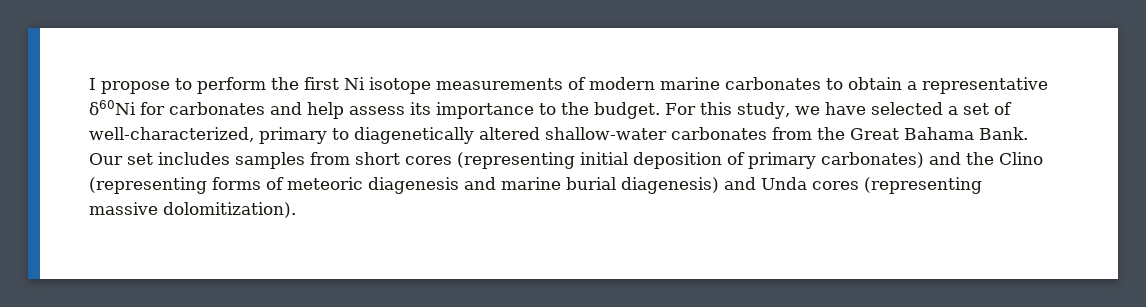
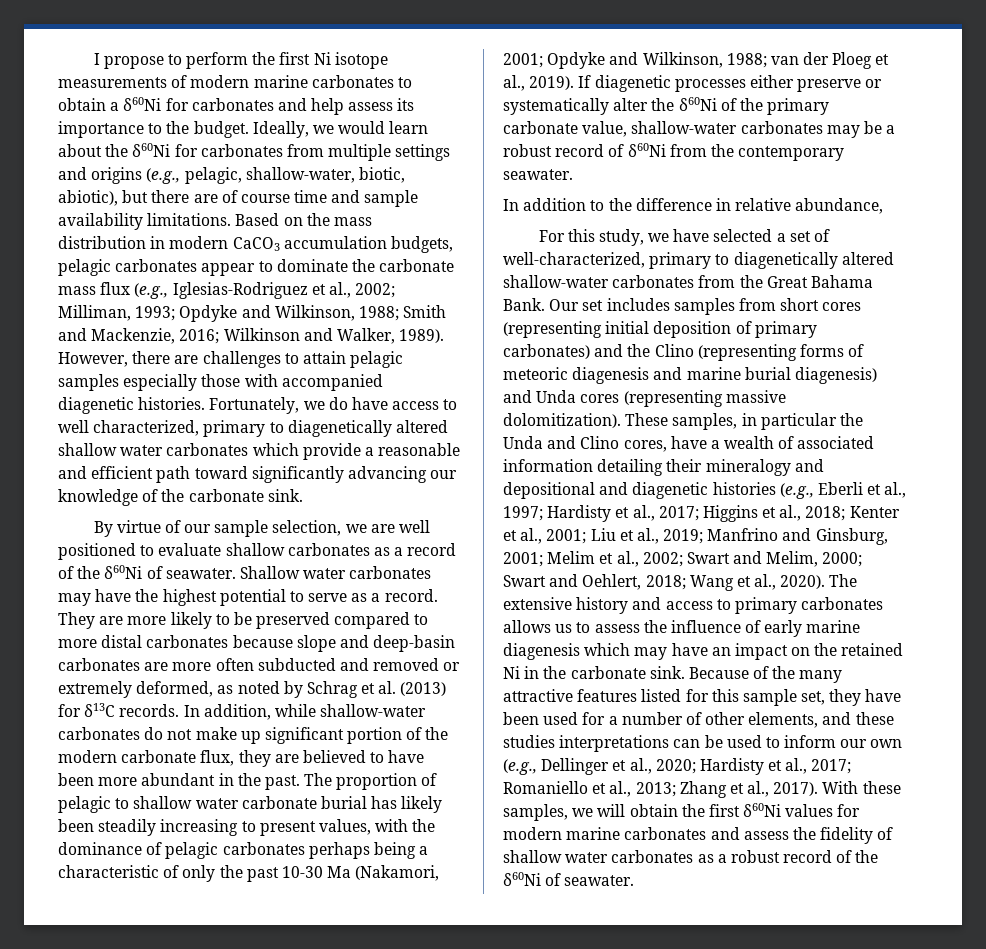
- I propose to perform the first Ni isotope measurements of modern marine carbonates to obtain a representative δ60Ni for carbonates and help assess its importance to the budget. For this study, we have selected a set of well-characterized, primary to diagenetically altered shallow-water carbonates from the Great Bahama Bank.
+ I propose to perform the first Ni isotope measurements of modern marine carbonates to obtain a δ60Ni for carbonates and help assess its importance to the budget. Ideally, we would learn about the δ60Ni for carbonates from multiple settings and origins (e.g., pelagic, shallow-water, biotic, abiotic), but there are of course time and sample availability limitations. Based on the mass distribution in modern CaCO3 accumulation budgets, pelagic carbonates appear to dominate the carbonate mass flux (e.g., Iglesias-Rodriguez et al., 2002; Milliman, 1993; Opdyke and Wilkinson, 1988; Smith and Mackenzie, 2016; Wilkinson and Walker, 1989). However, there are challenges to attain pelagic samples especially those with accompanied diagenetic histories. Fortunately, we do have access to well characterized, primary to diagenetically altered shallow water carbonates which provide a reasonable and efficient path toward significantly advancing our knowledge of the carbonate sink.
+ By virtue of our sample selection, we are well positioned to evaluate shallow carbonates as a record of the δ60Ni of seawater. Shallow water carbonates may have the highest potential to serve as a record. They are more likely to be preserved compared to more distal carbonates because slope and deep-basin carbonates are more often subducted and removed or extremely deformed, as noted by Schrag et al. (2013) for δ13C records. In addition, while shallow-water carbonates do not make up significant portion of the modern carbonate flux, they are believed to have been more abundant in the past. The proportion of pelagic to shallow water carbonate burial has likely been steadily increasing to present values, with the dominance of pelagic carbonates perhaps being a characteristic of only the past 10-30 Ma (Nakamori, 2001; Opdyke and Wilkinson, 1988; van der Ploeg et al., 2019). If diagenetic processes either preserve or systematically alter the δ60Ni of the primary carbonate value, shallow-water carbonates may be a robust record of δ60Ni from the contemporary seawater.
+ In addition to the difference in relative abundance,
+ For this study, we have selected a set of well-characterized, primary to diagenetically altered shallow-water carbonates from the Great Bahama Bank.
+ These samples, in particular the Unda and Clino cores, have a wealth of associated information detailing their mineralogy and depositional and diagenetic histories (e.g., Eberli et al., 1997; Hardisty et al., 2017; Higgins et al., 2018; Kenter et al., 2001; Liu et al., 2019; Manfrino and Ginsburg, 2001; Melim et al., 2002; Swart and Melim, 2000; Swart and Oehlert, 2018; Wang et al., 2020). The extensive history and access to primary carbonates allows us to assess the influence of early marine diagenesis which may have an impact on the retained Ni in the carbonate sink. Because of the many attractive features listed for this sample set, they have been used for a number of other elements, and these studies interpretations can be used to inform our own (e.g., Dellinger et al., 2020; Hardisty et al., 2017; Romaniello et al., 2013; Zhang et al., 2017). With these samples, we will obtain the first δ60Ni values for modern marine carbonates and assess the fidelity of shallow water carbonates as a robust record of the δ60Ni of seawater.

